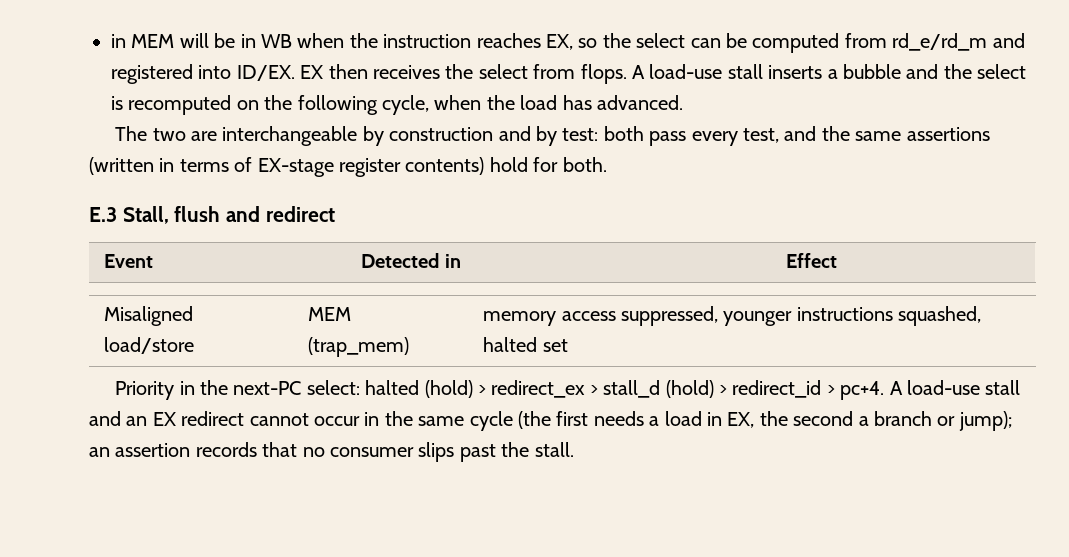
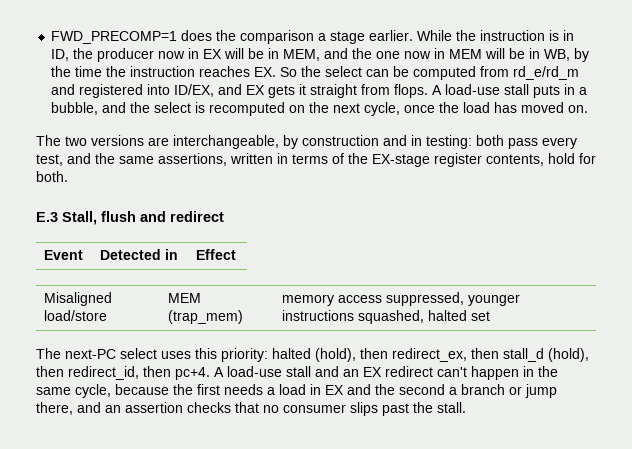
- in MEM will be in WB when the instruction reaches EX, so the select can be computed from rd_e/rd_m and registered into ID/EX. EX then receives the select from flops.
+ FWD_PRECOMP=1 does the comparison a stage earlier. While the instruction is in ID, the producer now in EX will be in MEM, and the one now in MEM will be in WB, by the time the instruction reaches EX. So the select can be computed from rd_e/rd_m and registered into ID/EX, and EX gets it straight from flops.
- A load-use stall inserts a bubble and the select is recomputed on the following cycle, when the load has advanced.
+ A load-use stall puts in a bubble, and the select is recomputed on the next cycle, once the load has moved on.
- The two are interchangeable by construction and by test: both pass every test, and the same assertions (written in terms of EX-stage register contents) hold for both.
+ The two versions are interchangeable, by construction and in testing: both pass every test, and the same assertions, written in terms of the EX-stage register contents, hold for both.
- Priority in the next-PC select: halted (hold) > redirect_ex > stall_d (hold) > redirect_id > pc+4.
+ The next-PC select uses this priority: halted (hold), then redirect_ex, then stall_d (hold), then redirect_id, then pc+4.
- A load-use stall and an EX redirect cannot occur in the same cycle (the first needs a load in EX, the second a branch or jump); an assertion records that no consumer slips past the stall.
+ A load-use stall and an EX redirect can't happen in the same cycle, because the first needs a load in EX and the second a branch or jump there, and an assertion checks that no consumer slips past the stall.

